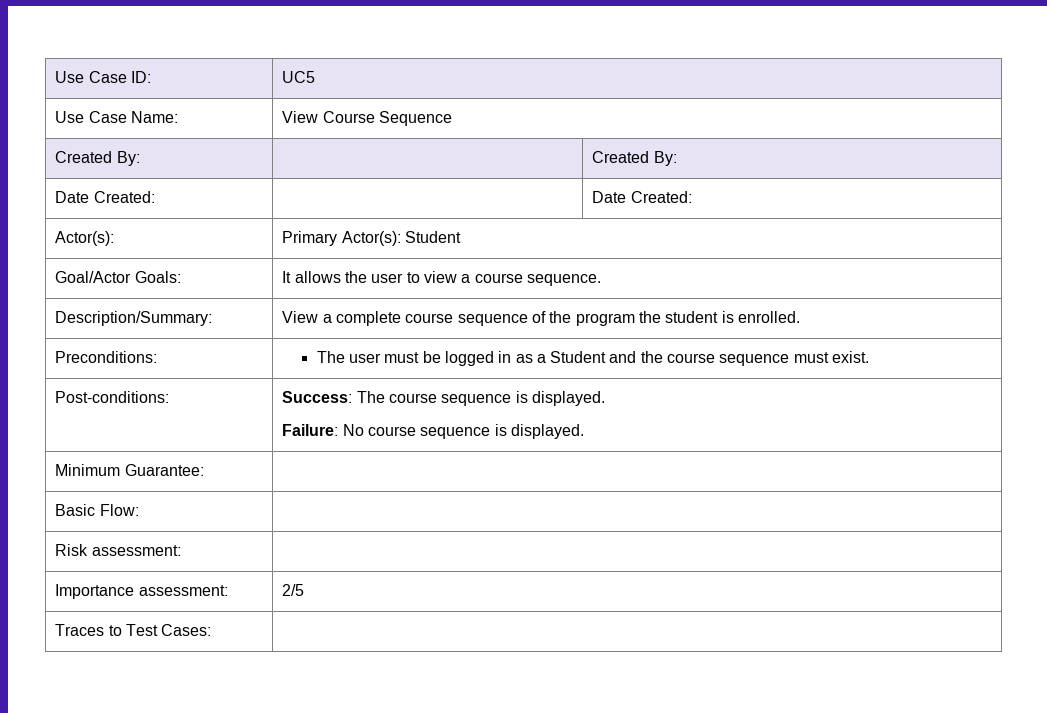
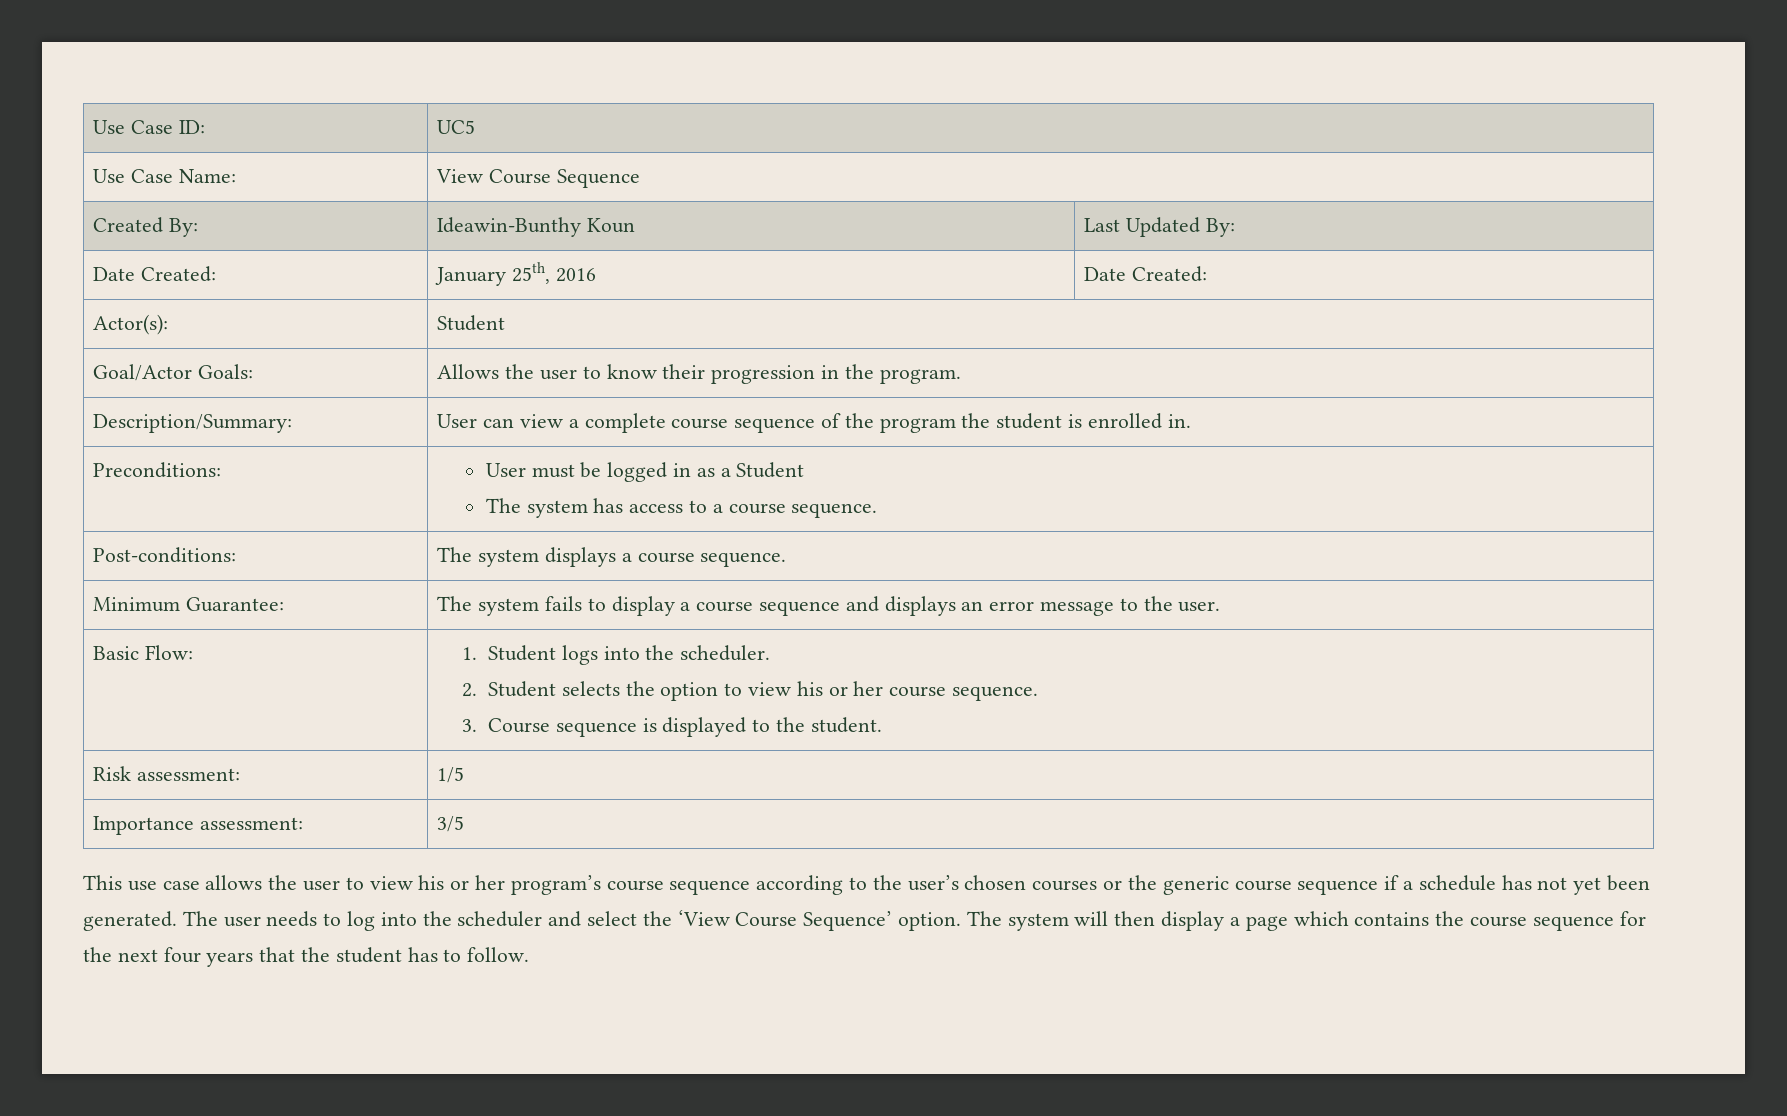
- Created By: | | Created By:
+ Created By: | Ideawin-Bunthy Koun | Last Updated By:
- Date Created: | | Date Created:
+ Date Created: | January 25th, 2016 | Date Created:
- Actor(s): | Primary Actor(s): Student
+ Actor(s): | Student
- Goal/Actor Goals: | It allows the user to view a course sequence.
- Description/Summary: | View a complete course sequence of the program the student is enrolled.
+ Goal/Actor Goals: | Allows the user to know their progression in the program.
+ Description/Summary: | User can view a complete course sequence of the program the student is enrolled in.
- Preconditions: | The user must be logged in as a Student and the course sequence must exist.
- Post-conditions: | Success: The course sequence is displayed.
- Failure: No course sequence is displayed.
- Minimum Guarantee: |
- Basic Flow: |
+ Preconditions: | User must be logged in as a Student
+ The system has access to a course sequence.
+ Post-conditions: | The system displays a course sequence.
+ Minimum Guarantee: | The system fails to display a course sequence and displays an error message to the user.
+ Basic Flow: | 1. Student logs into the scheduler.
+ 2. Student selects the option to view his or her course sequence.
+ 3. Course sequence is displayed to the student.
- Risk assessment: |
+ Risk assessment: | 1/5
- Importance assessment: | 2/5
- Traces to Test Cases: |
+ Importance assessment: | 3/5
+ This use case allows the user to view his or her program’s course sequence according to the user’s chosen courses or the generic course sequence if a schedule has not yet been generated. The user needs to log into the scheduler and select the ‘View Course Sequence’ option. The system will then display a page which contains the course sequence for the next four years that the student has to follow.

